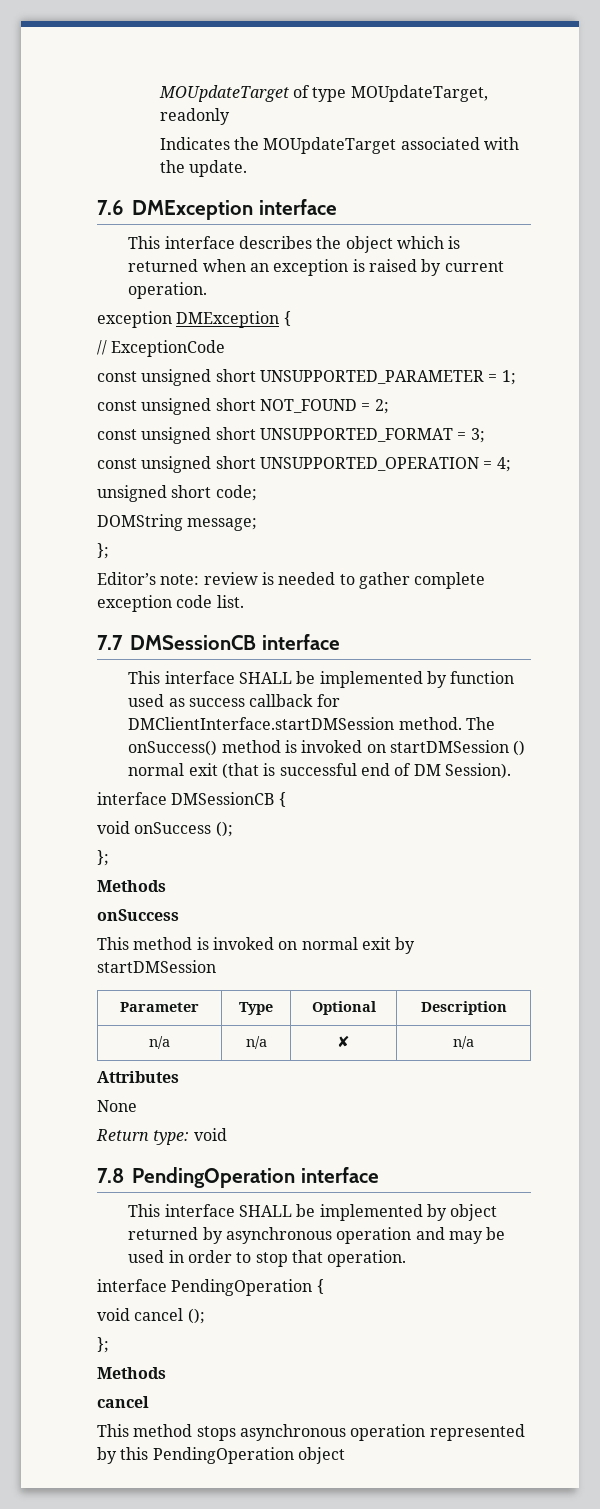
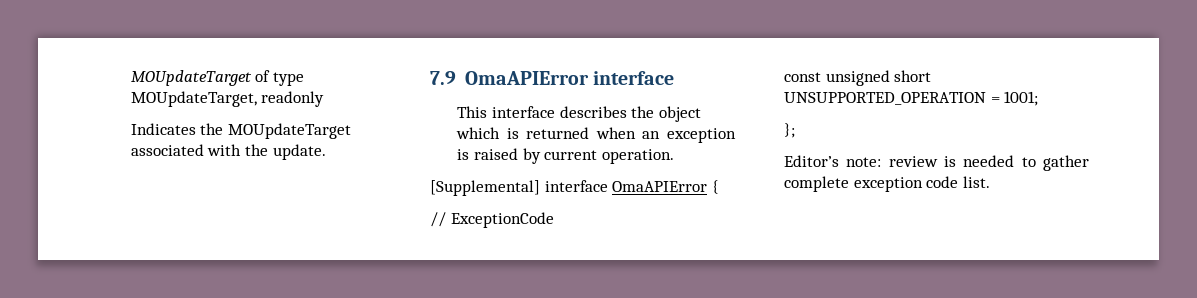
- 7.6 DMException interface
+ 7.9 OmaAPIError interface
- exception DMException {
+ [Supplemental] interface OmaAPIError {
- const unsigned short UNSUPPORTED_PARAMETER = 1;
- const unsigned short NOT_FOUND = 2;
- const unsigned short UNSUPPORTED_FORMAT = 3;
- const unsigned short UNSUPPORTED_OPERATION = 4;
- unsigned short code;
- DOMString message;
+ const unsigned short UNSUPPORTED_OPERATION = 1001;
- 7.7 DMSessionCB interface
- This interface SHALL be implemented by function used as success callback for DMClientInterface.startDMSession method. The onSuccess() method is invoked on startDMSession () normal exit (that is successful end of DM Session).
- interface DMSessionCB {
- void onSuccess ();
- };
- Methods
- onSuccess
- This method is invoked on normal exit by startDMSession
- Parameter | Type | Optional | Description
- n/a | n/a | ✘ | n/a
- Attributes
- None
- Return type: void
- 7.8 PendingOperation interface
- This interface SHALL be implemented by object returned by asynchronous operation and may be used in order to stop that operation.
- interface PendingOperation {
- void cancel ();
- };
- Methods
- cancel
- This method stops asynchronous operation represented by this PendingOperation object

